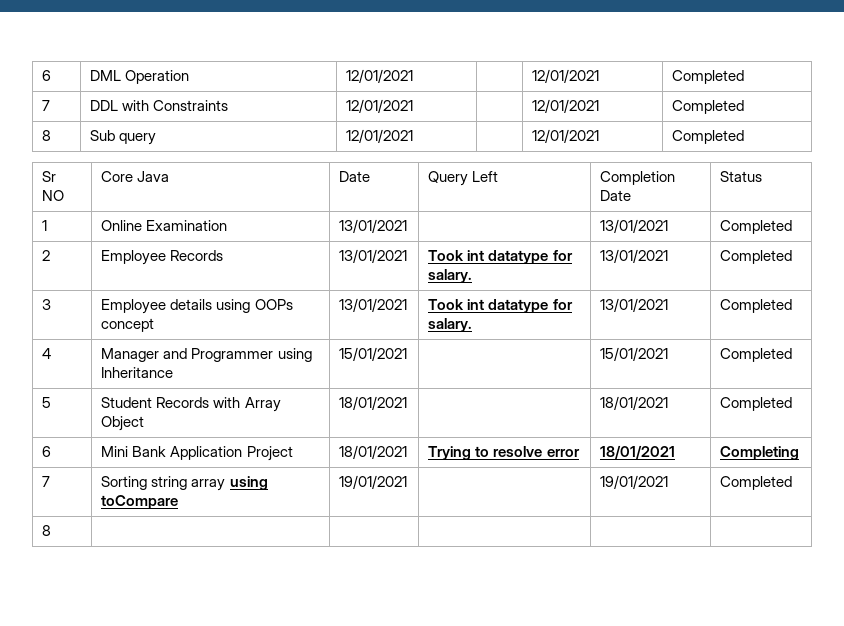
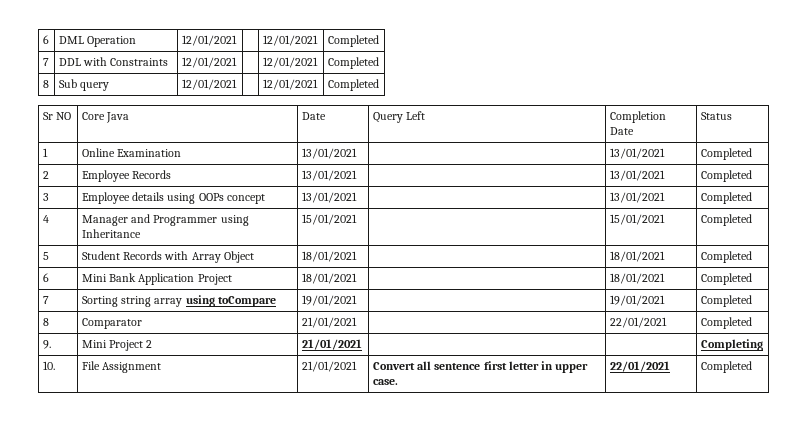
- 2 | Employee Records | 13/01/2021 | Took int datatype for salary. | 13/01/2021 | Completed
+ 2 | Employee Records | 13/01/2021 | | 13/01/2021 | Completed
- 3 | Employee details using OOPs concept | 13/01/2021 | Took int datatype for salary. | 13/01/2021 | Completed
+ 3 | Employee details using OOPs concept | 13/01/2021 | | 13/01/2021 | Completed
- 6 | Mini Bank Application Project | 18/01/2021 | Trying to resolve error | 18/01/2021 | Completing
+ 6 | Mini Bank Application Project | 18/01/2021 | | 18/01/2021 | Completed
- 8 | | | | |
+ 8 | Comparator | 21/01/2021 | | 22/01/2021 | Completed
+ 9. | Mini Project 2 | 21/01/2021 | | | Completing
+ 10. | File Assignment | 21/01/2021 | Convert all sentence first letter in upper case. | 22/01/2021 | Completed

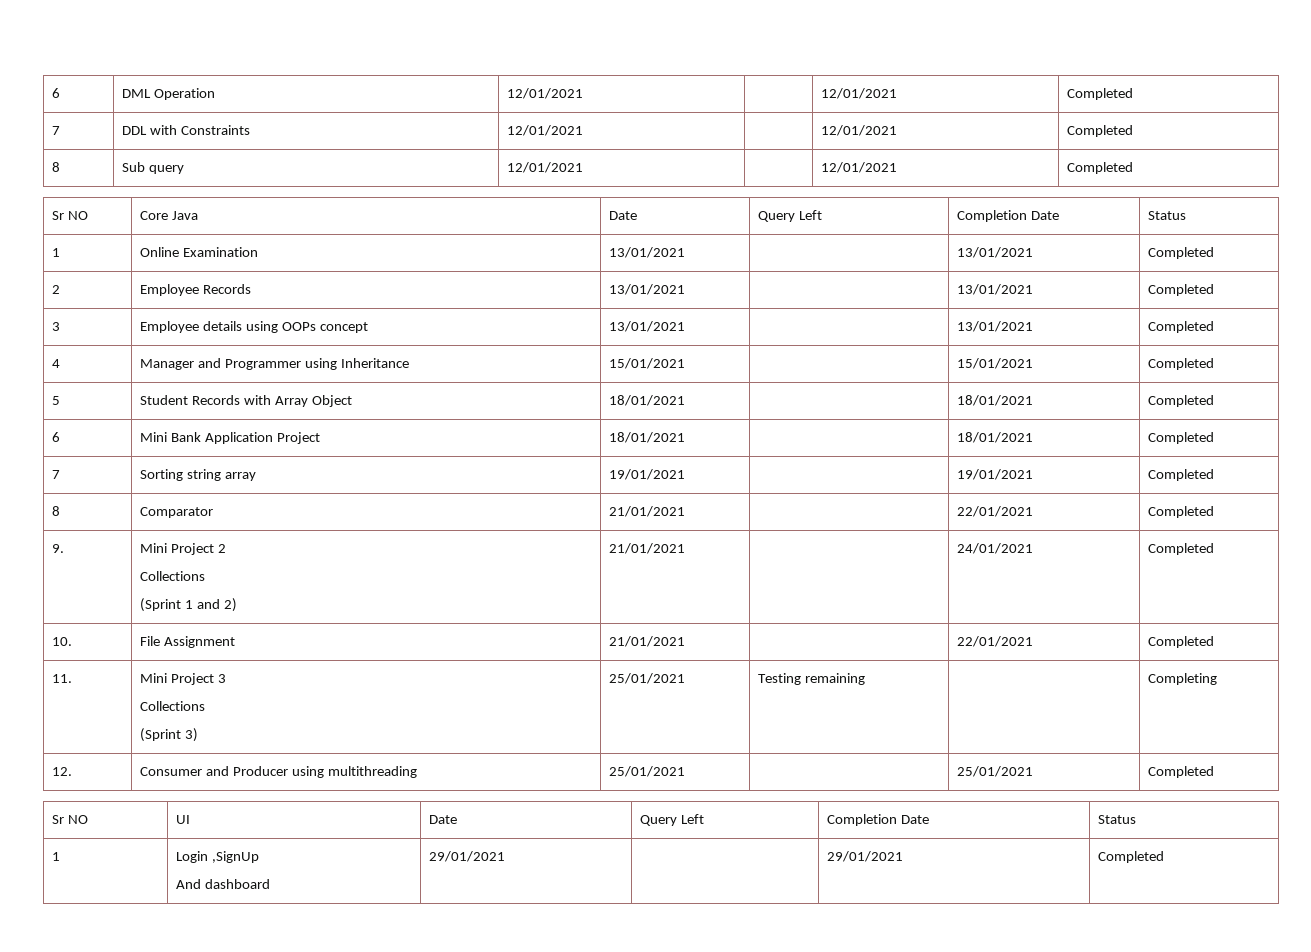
- 7 | Sorting string array using toCompare | 19/01/2021 | | 19/01/2021 | Completed
+ 7 | Sorting string array | 19/01/2021 | | 19/01/2021 | Completed
- 9. | Mini Project 2 | 21/01/2021 | | | Completing
+ 9. | Mini Project 2
+ Collections
+ (Sprint 1 and 2) | 21/01/2021 | | 24/01/2021 | Completed
- 10. | File Assignment | 21/01/2021 | Convert all sentence first letter in upper case. | 22/01/2021 | Completed
+ 10. | File Assignment | 21/01/2021 | | 22/01/2021 | Completed
+ 11. | Mini Project 3
+ Collections
+ (Sprint 3) | 25/01/2021 | Testing remaining | | Completing
+ 12. | Consumer and Producer using multithreading | 25/01/2021 | | 25/01/2021 | Completed
+ Sr NO | UI | Date | Query Left | Completion Date | Status
+ 1 | Login ,SignUp
+ And dashboard | 29/01/2021 | | 29/01/2021 | Completed

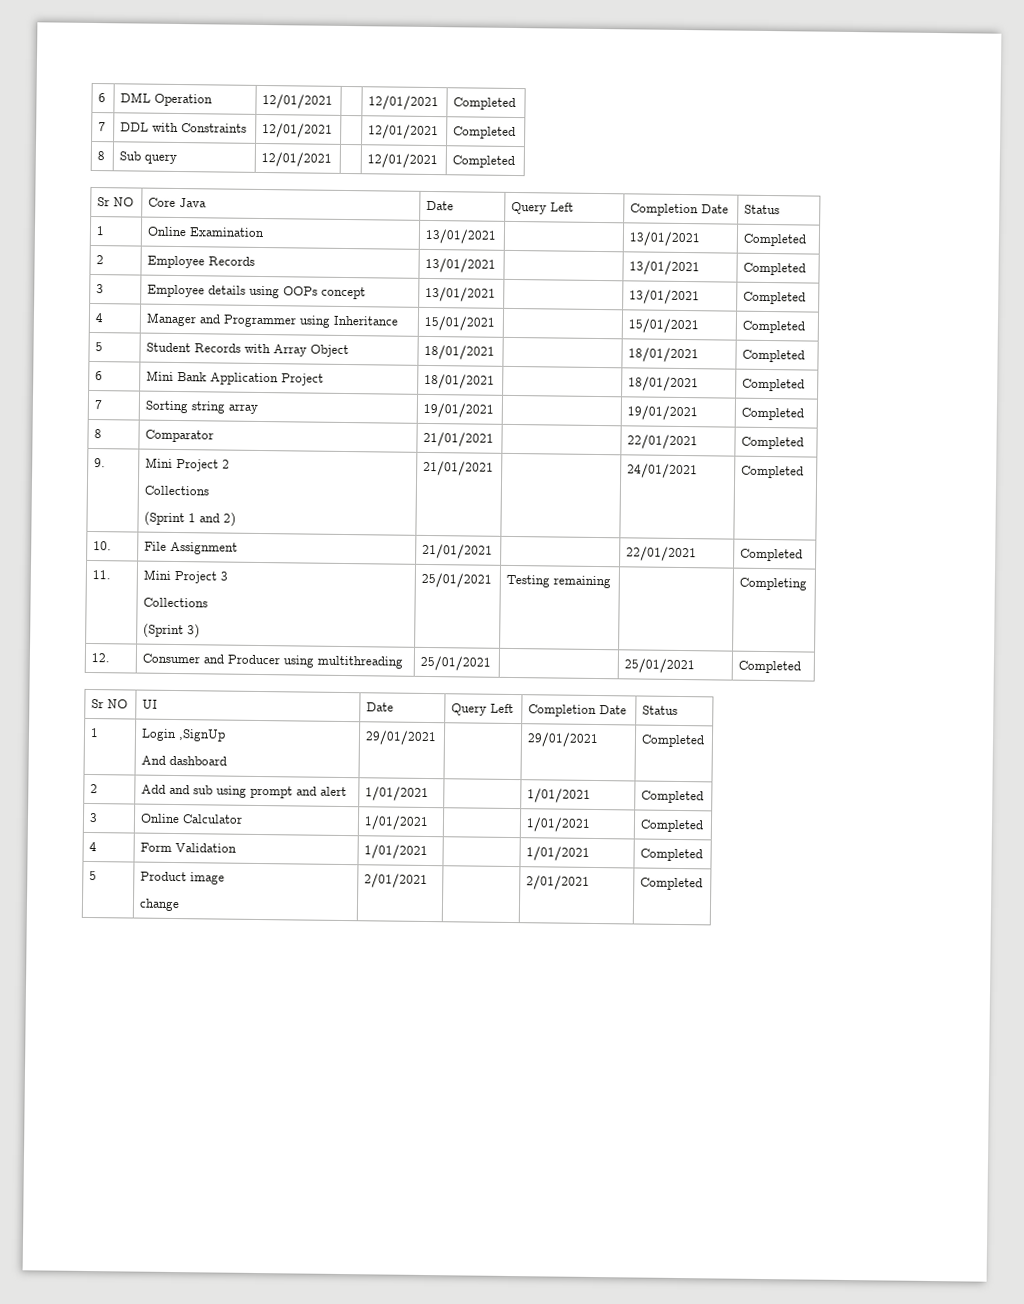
+ 2 | Add and sub using prompt and alert | 1/01/2021 | | 1/01/2021 | Completed
+ 3 | Online Calculator | 1/01/2021 | | 1/01/2021 | Completed
+ 4 | Form Validation | 1/01/2021 | | 1/01/2021 | Completed
+ 5 | Product image
+ change | 2/01/2021 | | 2/01/2021 | Completed

